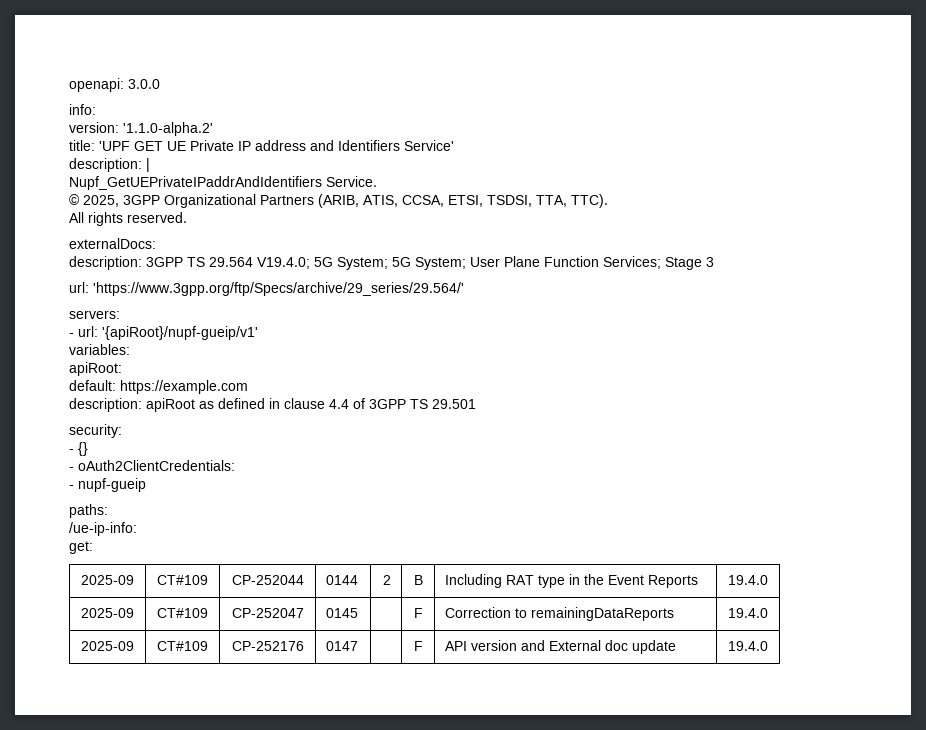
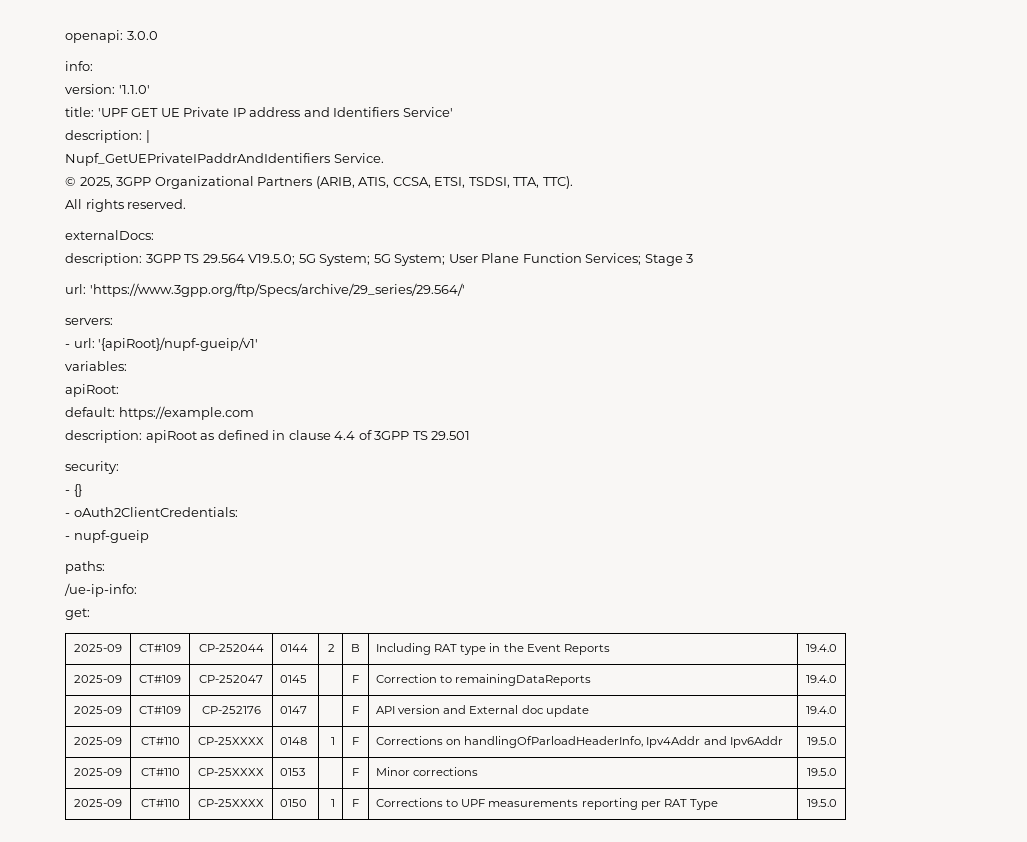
- version: '1.1.0-alpha.2'
+ version: '1.1.0'
- description: 3GPP TS 29.564 V19.4.0; 5G System; 5G System; User Plane Function Services; Stage 3
+ description: 3GPP TS 29.564 V19.5.0; 5G System; 5G System; User Plane Function Services; Stage 3
+ 2025-09 | CT#110 | CP-25XXXX | 0148 | 1 | F | Corrections on handlingOfParloadHeaderInfo, Ipv4Addr and Ipv6Addr | 19.5.0
+ 2025-09 | CT#110 | CP-25XXXX | 0153 | | F | Minor corrections | 19.5.0
+ 2025-09 | CT#110 | CP-25XXXX | 0150 | 1 | F | Corrections to UPF measurements reporting per RAT Type | 19.5.0

